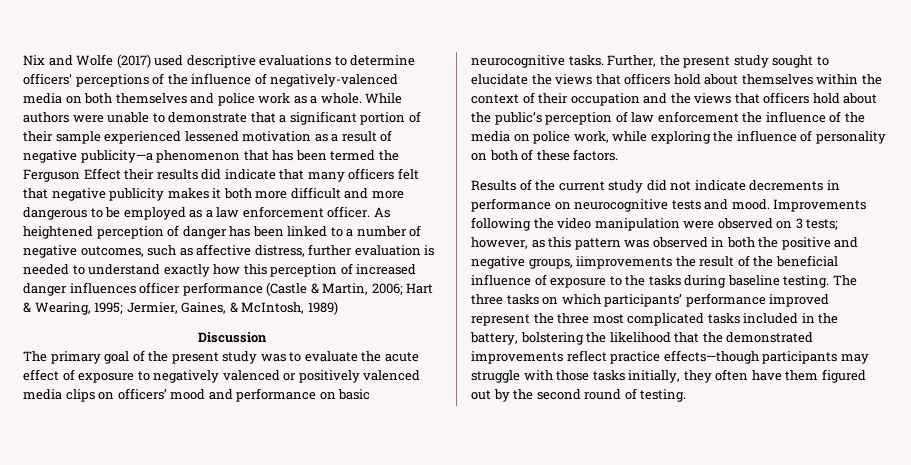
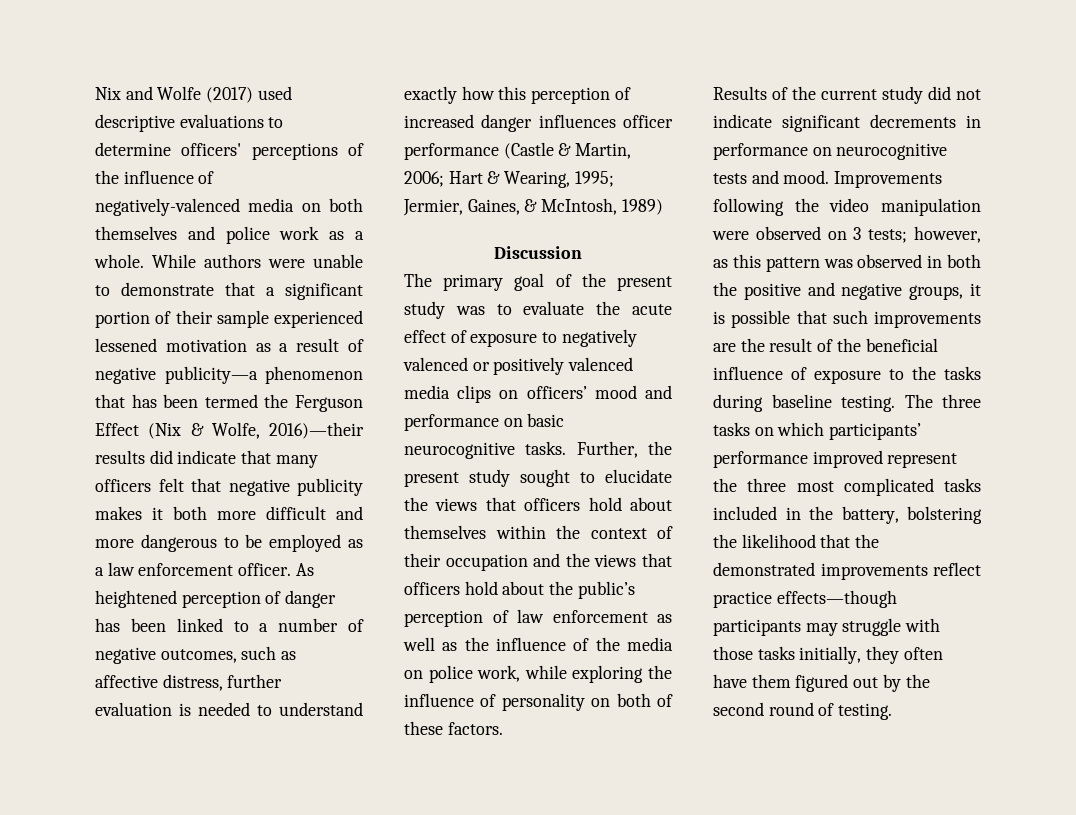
- While authors were unable to demonstrate that a significant portion of their sample experienced lessened motivation as a result of negative publicity—a phenomenon that has been termed the Ferguson Effect their results did indicate that many officers felt that negative publicity makes it both more difficult and more dangerous to be employed as a law enforcement officer.
+ While authors were unable to demonstrate that a significant portion of their sample experienced lessened motivation as a result of negative publicity—a phenomenon that has been termed the Ferguson Effect (Nix & Wolfe, 2016)—their results did indicate that many officers felt that negative publicity makes it both more difficult and more dangerous to be employed as a law enforcement officer.
- Further, the present study sought to elucidate the views that officers hold about themselves within the context of their occupation and the views that officers hold about the public’s perception of law enforcement the influence of the media on police work, while exploring the influence of personality on both of these factors.
+ Further, the present study sought to elucidate the views that officers hold about themselves within the context of their occupation and the views that officers hold about the public’s perception of law enforcement as well as the influence of the media on police work, while exploring the influence of personality on both of these factors.
- Results of the current study did not indicate decrements in performance on neurocognitive tests and mood.
+ Results of the current study did not indicate significant decrements in performance on neurocognitive tests and mood.
- Improvements following the video manipulation were observed on 3 tests; however, as this pattern was observed in both the positive and negative groups, iimprovements the result of the beneficial influence of exposure to the tasks during baseline testing.
+ Improvements following the video manipulation were observed on 3 tests; however, as this pattern was observed in both the positive and negative groups, it is possible that such improvements are the result of the beneficial influence of exposure to the tasks during baseline testing.

